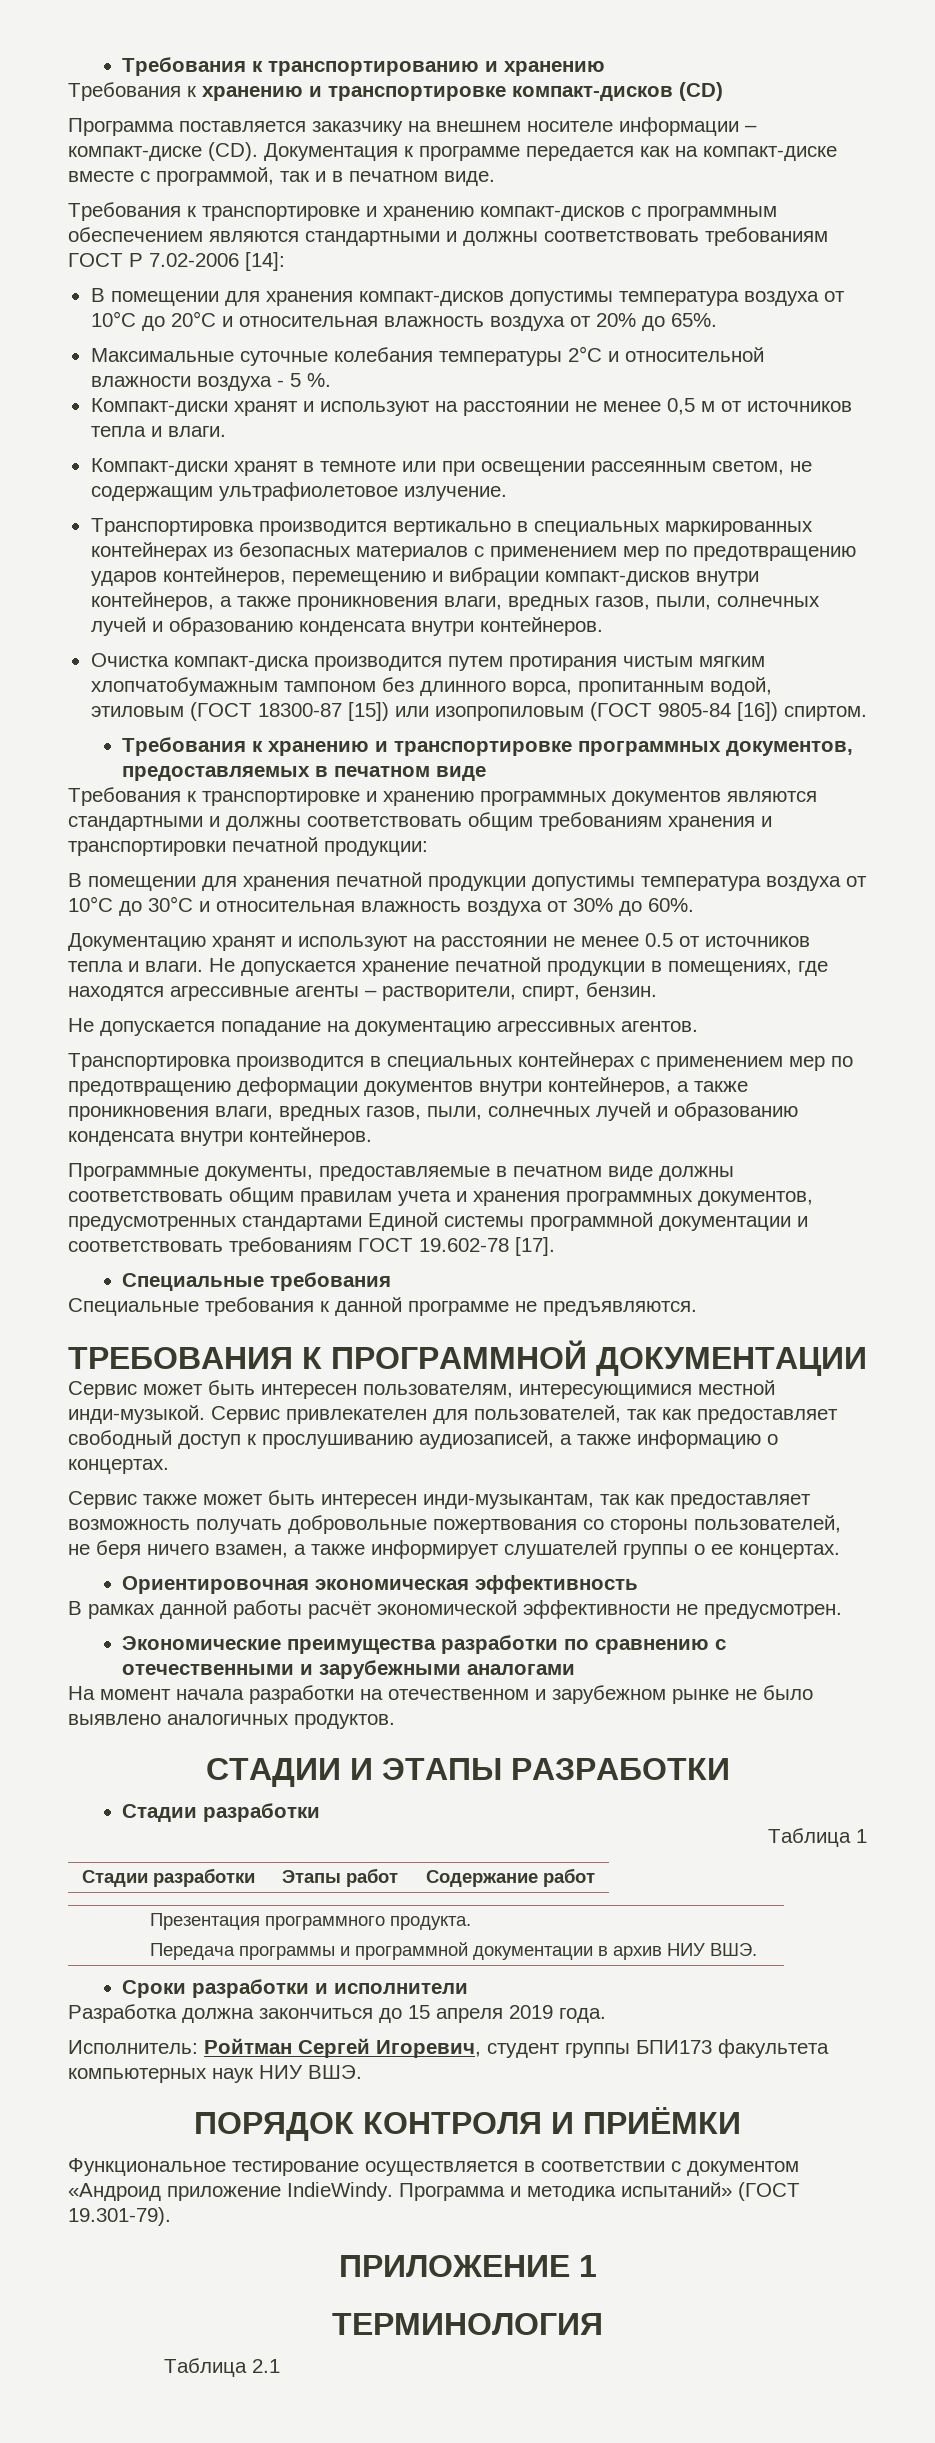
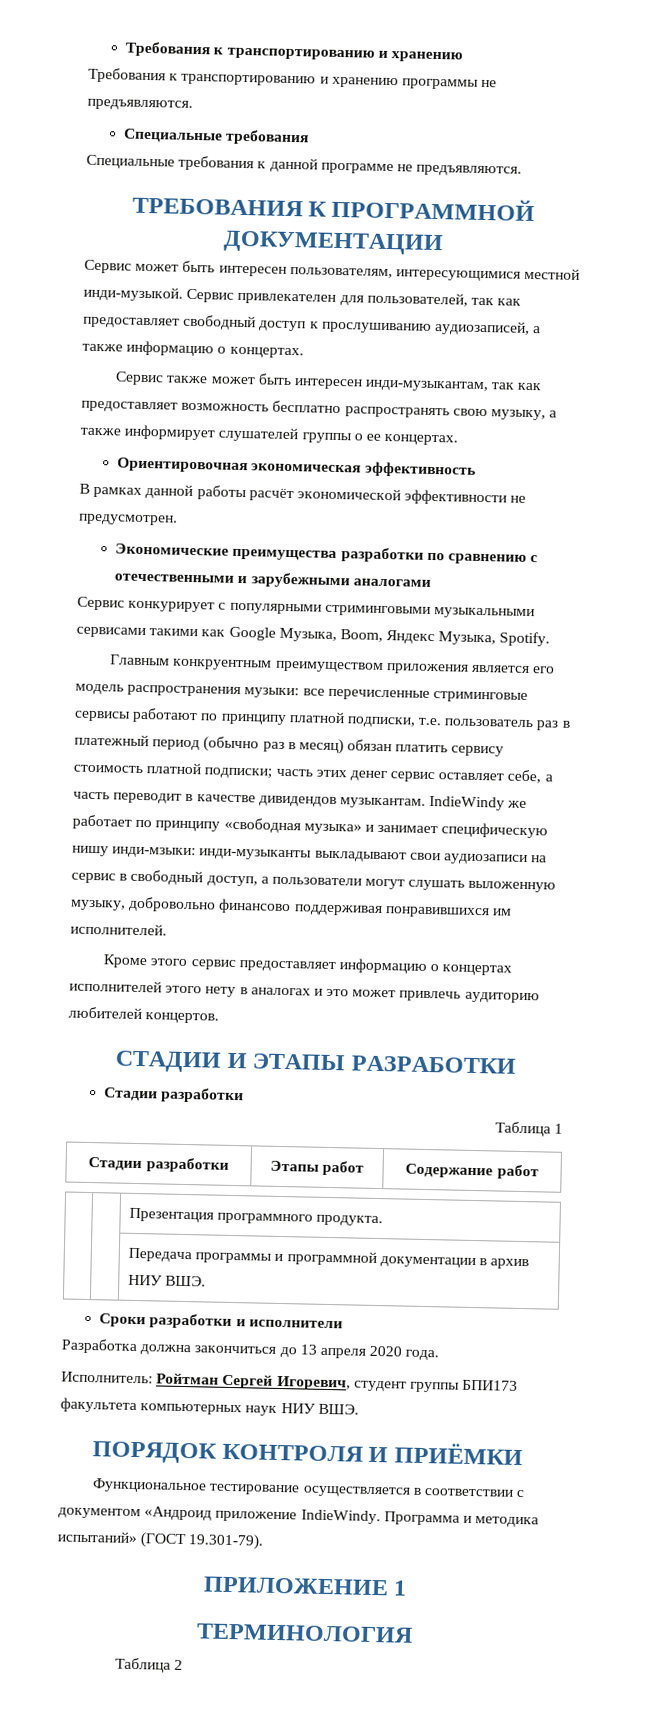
- Требования к хранению и транспортировке компакт-дисков (CD)
- Программа поставляется заказчику на внешнем носителе информации – компакт-диске (CD). Документация к программе передается как на компакт-диске вместе с программой, так и в печатном виде.
- Требования к транспортировке и хранению компакт-дисков с программным обеспечением являются стандартными и должны соответствовать требованиям ГОСТ Р 7.02-2006 [14]:
- В помещении для хранения компакт-дисков допустимы температура воздуха от 10°С до 20°С и относительная влажность воздуха от 20% до 65%.
- Максимальные суточные колебания температуры 2°С и относительной влажности воздуха - 5 %.
- Компакт-диски хранят и используют на расстоянии не менее 0,5 м от источников тепла и влаги.
- Компакт-диски хранят в темноте или при освещении рассеянным светом, не содержащим ультрафиолетовое излучение.
- Транспортировка производится вертикально в специальных маркированных контейнерах из безопасных материалов с применением мер по предотвращению ударов контейнеров, перемещению и вибрации компакт-дисков внутри контейнеров, а также проникновения влаги, вредных газов, пыли, солнечных лучей и образованию конденсата внутри контейнеров.
- Очистка компакт-диска производится путем протирания чистым мягким хлопчатобумажным тампоном без длинного ворса, пропитанным водой, этиловым (ГОСТ 18300-87 [15]) или изопропиловым (ГОСТ 9805-84 [16]) спиртом.
- Требования к хранению и транспортировке программных документов, предоставляемых в печатном виде
- Требования к транспортировке и хранению программных документов являются стандартными и должны соответствовать общим требованиям хранения и транспортировки печатной продукции:
- В помещении для хранения печатной продукции допустимы температура воздуха от 10°С до 30°С и относительная влажность воздуха от 30% до 60%.
- Документацию хранят и используют на расстоянии не менее 0.5 от источников тепла и влаги. Не допускается хранение печатной продукции в помещениях, где находятся агрессивные агенты – растворители, спирт, бензин.
- Не допускается попадание на документацию агрессивных агентов.
- Транспортировка производится в специальных контейнерах с применением мер по предотвращению деформации документов внутри контейнеров, а также проникновения влаги, вредных газов, пыли, солнечных лучей и образованию конденсата внутри контейнеров.
- Программные документы, предоставляемые в печатном виде должны соответствовать общим правилам учета и хранения программных документов, предусмотренных стандартами Единой системы программной документации и соответствовать требованиям ГОСТ 19.602-78 [17].
+ Требования к транспортированию и хранению программы не предъявляются.
- Сервис также может быть интересен инди-музыкантам, так как предоставляет возможность получать добровольные пожертвования со стороны пользователей, не беря ничего взамен, а также информирует слушателей группы о ее концертах.
+ Сервис также может быть интересен инди-музыкантам, так как предоставляет возможность бесплатно распространять свою музыку, а также информирует слушателей группы о ее концертах.
- На момент начала разработки на отечественном и зарубежном рынке не было выявлено аналогичных продуктов.
+ Сервис конкурирует с популярными стриминговыми музыкальными сервисами такими как Google Музыка, Boom, Яндекс Музыка, Spotify.
+ Главным конкруентным преимуществом приложения является его модель распространения музыки: все перечисленные стриминговые сервисы работают по принципу платной подписки, т.е. пользователь раз в платежный период (обычно раз в месяц) обязан платить сервису стоимость платной подписки; часть этих денег сервис оставляет себе, а часть переводит в качестве дивидендов музыкантам. IndieWindy же работает по принципу «свободная музыка» и занимает специфическую нишу инди-мзыки: инди-музыканты выкладывают свои аудиозаписи на сервис в свободный доступ, а пользователи могут слушать выложенную музыку, добровольно финансово поддерживая понравившихся им исполнителей.
+ Кроме этого сервис предоставляет информацию о концертах исполнителей этого нету в аналогах и это может привлечь аудиторию любителей концертов.
- Разработка должна закончиться до 15 апреля 2019 года.
+ Разработка должна закончиться до 13 апреля 2020 года.
- Таблица 2.1
+ Таблица 2

